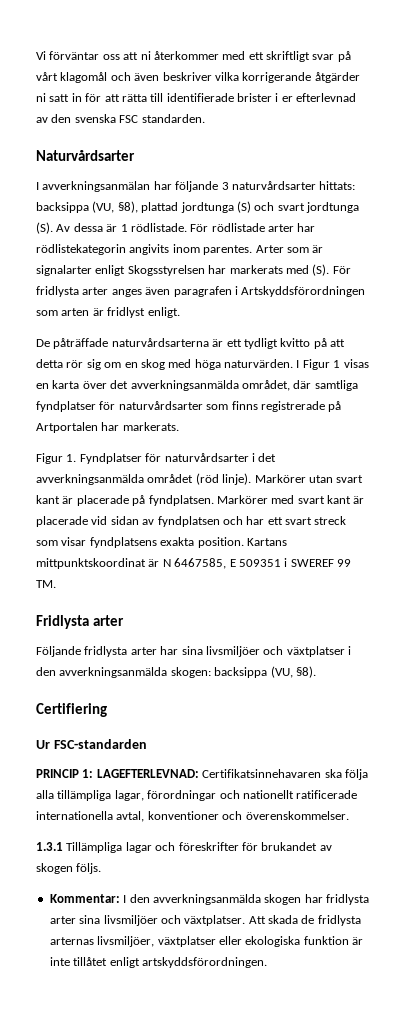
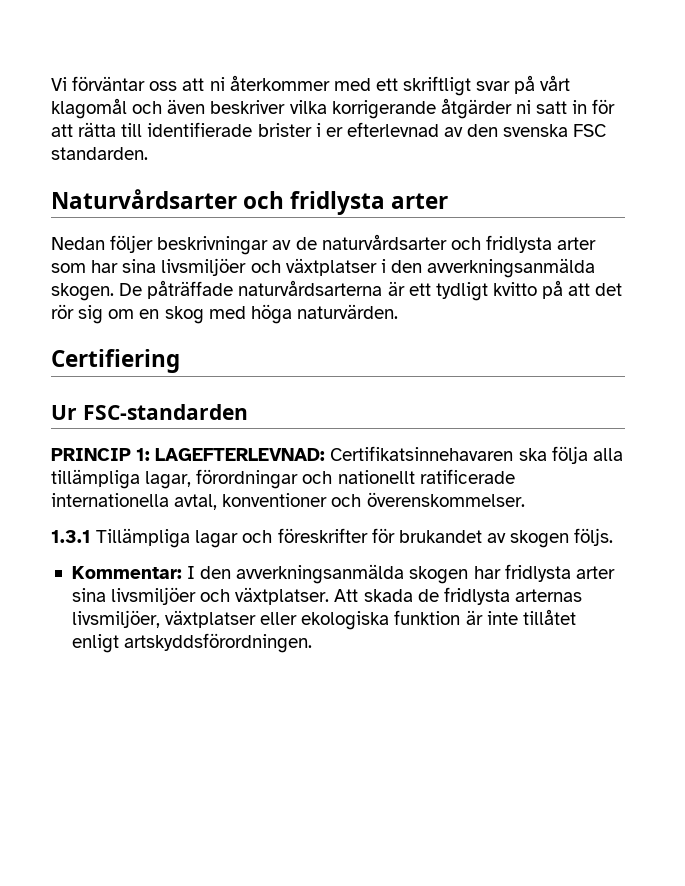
- Naturvårdsarter
- I avverkningsanmälan har följande 3 naturvårdsarter hittats: backsippa (VU, §8), plattad jordtunga (S) och svart jordtunga (S). Av dessa är 1 rödlistade. För rödlistade arter har rödlistekategorin angivits inom parentes. Arter som är signalarter enligt Skogsstyrelsen har markerats med (S). För fridlysta arter anges även paragrafen i Artskyddsförordningen som arten är fridlyst enligt.
- De påträffade naturvårdsarterna är ett tydligt kvitto på att detta rör sig om en skog med höga naturvärden. I Figur 1 visas en karta över det avverkningsanmälda området, där samtliga fyndplatser för naturvårdsarter som finns registrerade på Artportalen har markerats.
- Figur 1. Fyndplatser för naturvårdsarter i det avverkningsanmälda området (röd linje). Markörer utan svart kant är placerade på fyndplatsen. Markörer med svart kant är placerade vid sidan av fyndplatsen och har ett svart streck som visar fyndplatsens exakta position. Kartans mittpunktskoordinat är N 6467585, E 509351 i SWEREF 99 TM.
- Fridlysta arter
- Följande fridlysta arter har sina livsmiljöer och växtplatser i den avverkningsanmälda skogen: backsippa (VU, §8).
+ Naturvårdsarter och fridlysta arter
+ Nedan följer beskrivningar av de naturvårdsarter och fridlysta arter som har sina livsmiljöer och växtplatser i den avverkningsanmälda skogen. De påträffade naturvårdsarterna är ett tydligt kvitto på att det rör sig om en skog med höga naturvärden.

